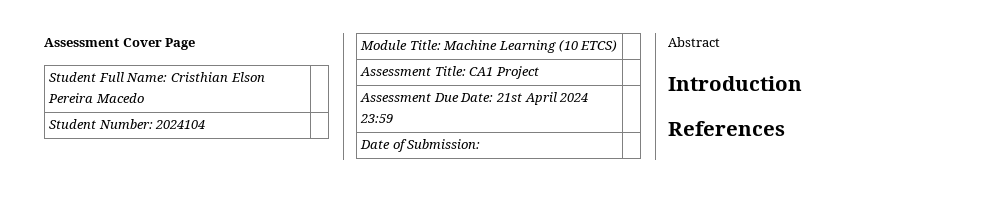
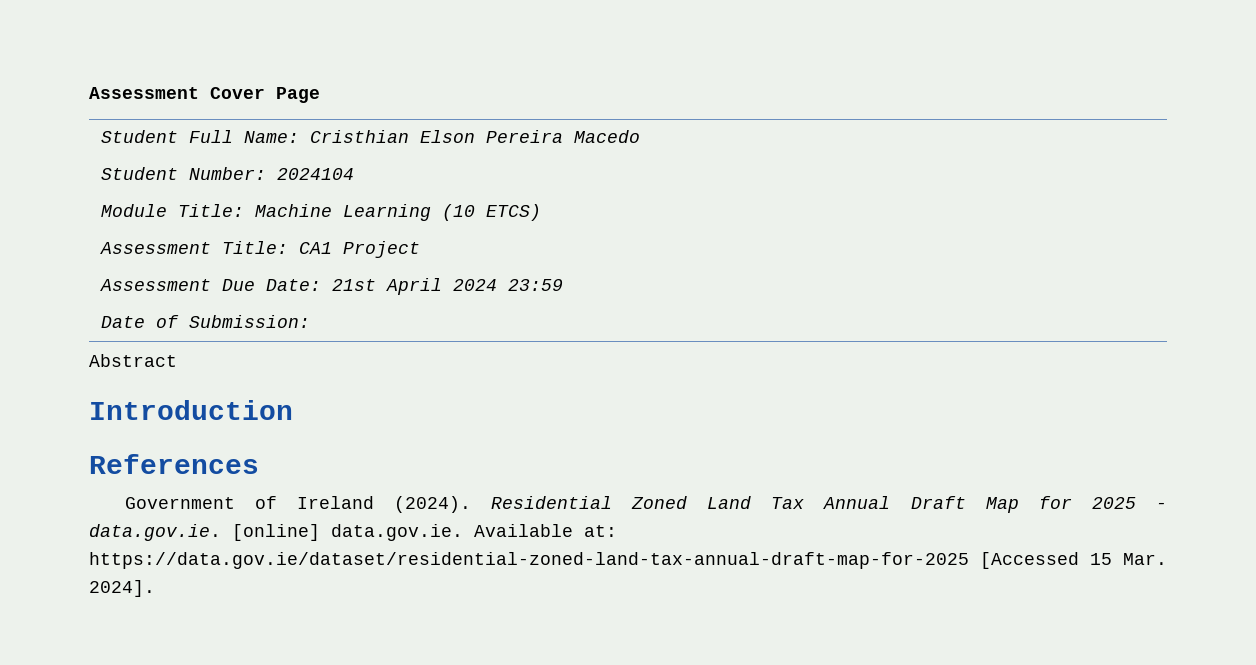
+ Government of Ireland (2024). Residential Zoned Land Tax Annual Draft Map for 2025 - data.gov.ie. [online] data.gov.ie. Available at: https://data.gov.ie/dataset/residential-zoned-land-tax-annual-draft-map-for-2025 [Accessed 15 Mar. 2024].

